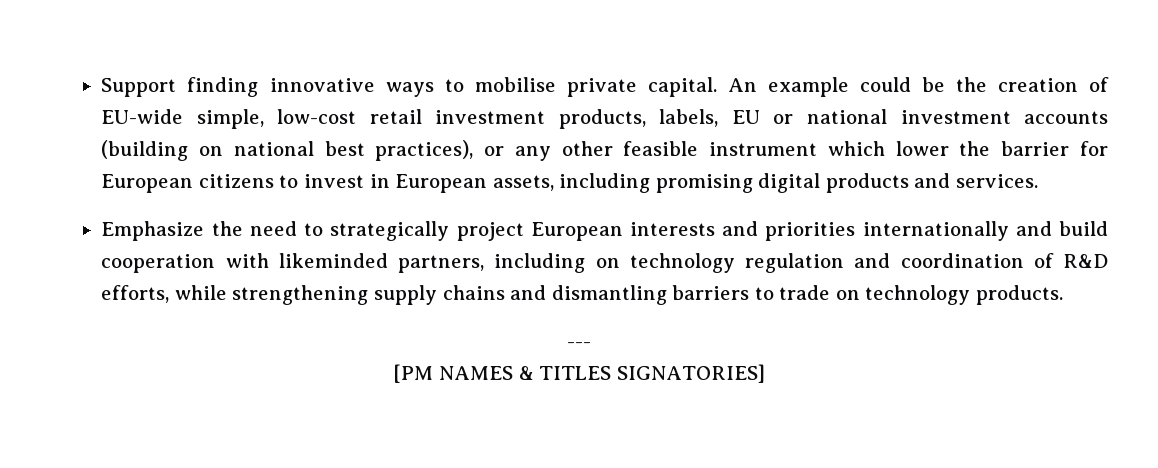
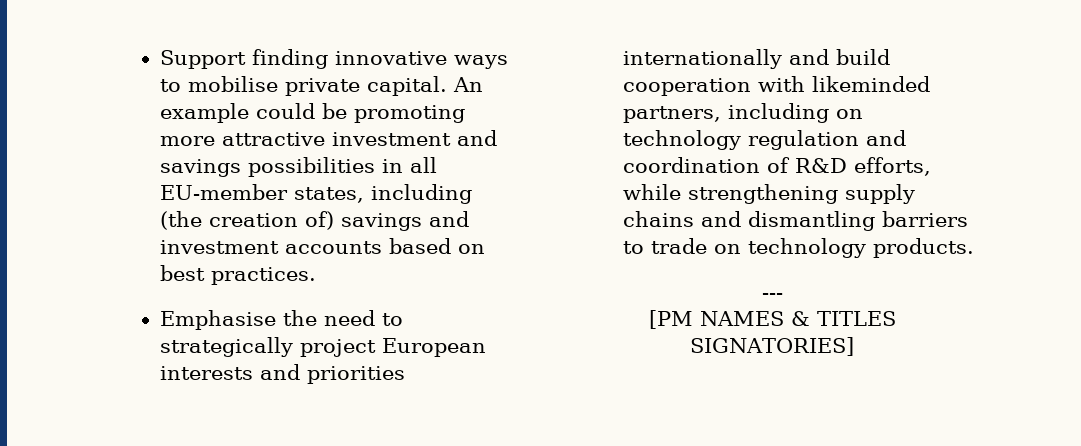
- An example could be the creation of EU-wide simple, low-cost retail investment products, labels, EU or national investment accounts (building on national best practices), or any other feasible instrument which lower the barrier for European citizens to invest in European assets, including promising digital products and services.
- Emphasize the need to strategically project European interests and priorities internationally and build cooperation with likeminded partners, including on technology regulation and coordination of R&D efforts, while strengthening supply chains and dismantling barriers to trade on technology products.
+ An example could be promoting more attractive investment and savings possibilities in all EU-member states, including (the creation of) savings and investment accounts based on best practices.
+ Emphasise the need to strategically project European interests and priorities internationally and build cooperation with likeminded partners, including on technology regulation and coordination of R&D efforts, while strengthening supply chains and dismantling barriers to trade on technology products.

